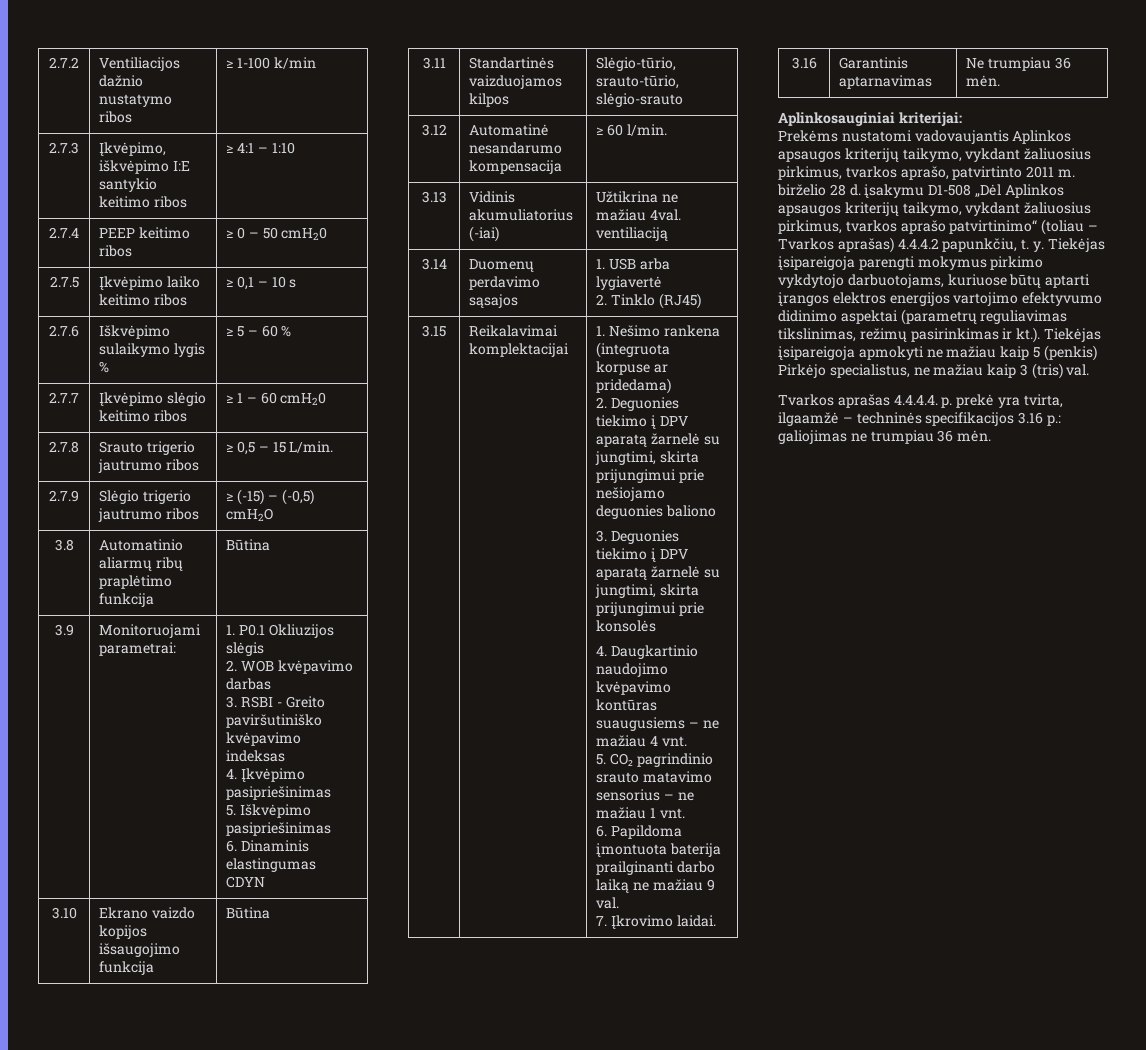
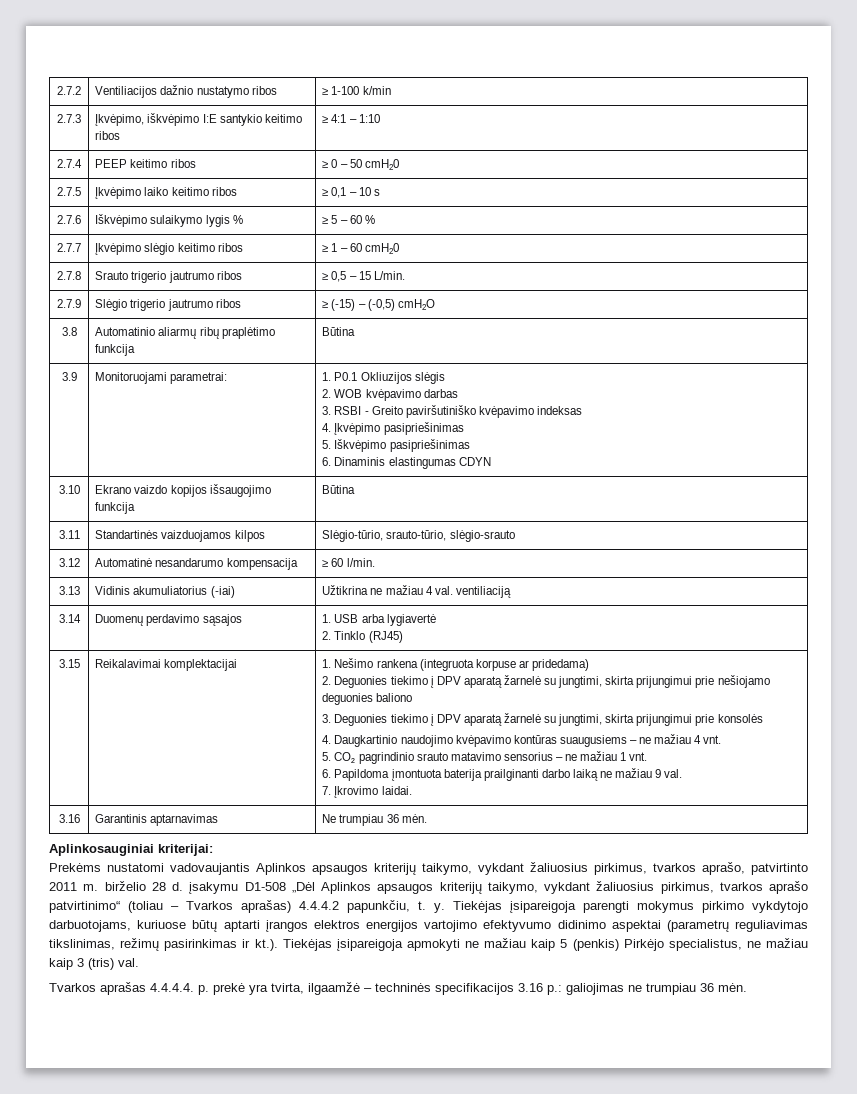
- 3.13 | Vidinis akumuliatorius (-iai) | Užtikrina ne mažiau 4val. ventiliaciją
+ 3.13 | Vidinis akumuliatorius (-iai) | Užtikrina ne mažiau 4 val. ventiliaciją

